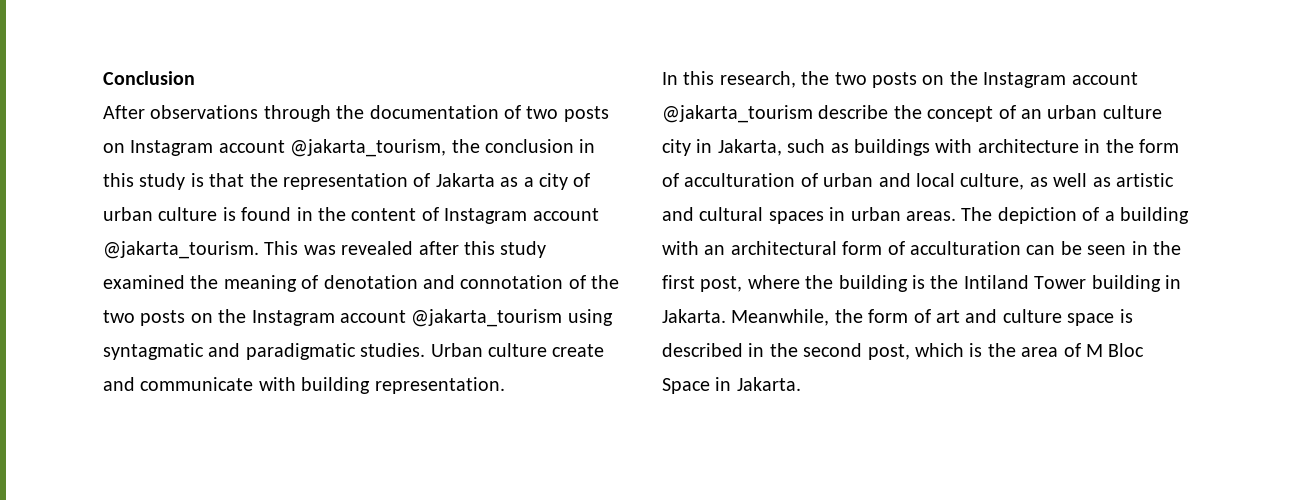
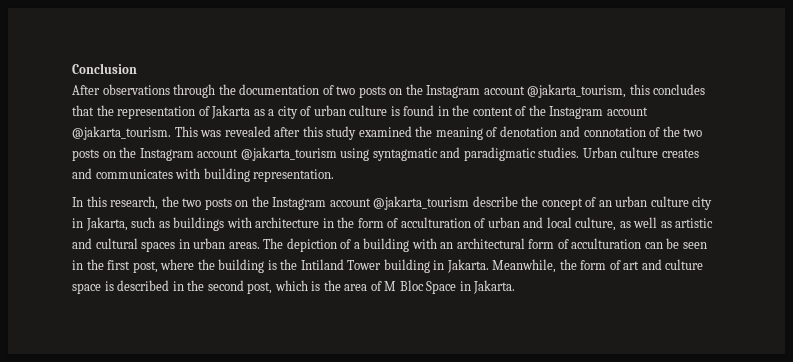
- After observations through the documentation of two posts on Instagram account @jakarta_tourism, the conclusion in this study is that the representation of Jakarta as a city of urban culture is found in the content of Instagram account @jakarta_tourism.
+ After observations through the documentation of two posts on the Instagram account @jakarta_tourism, this concludes that the representation of Jakarta as a city of urban culture is found in the content of the Instagram account @jakarta_tourism.
- Urban culture create and communicate with building representation.
+ Urban culture creates and communicates with building representation.

